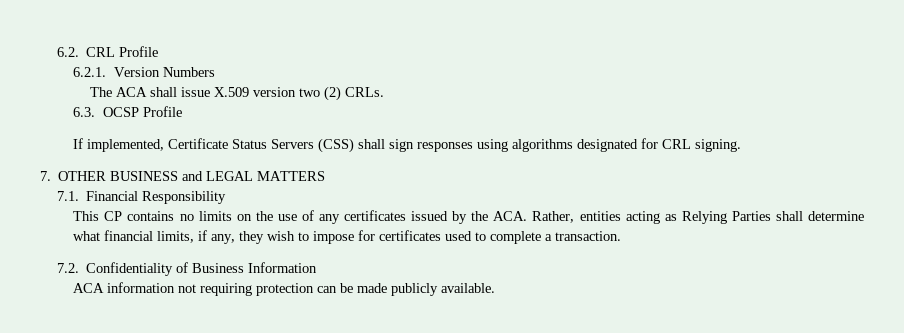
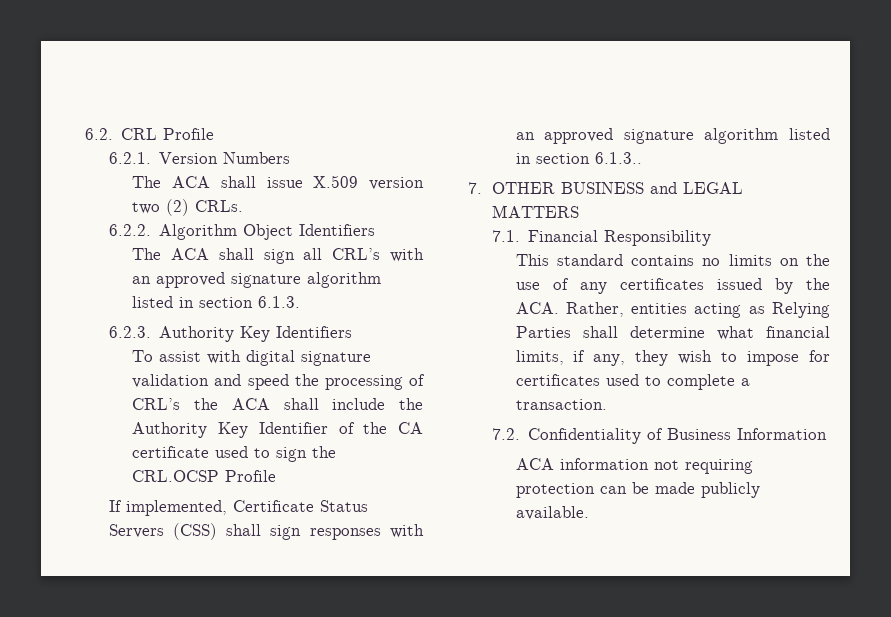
- 6.3. OCSP Profile
+ 6.2.2. Algorithm Object Identifiers
+ The ACA shall sign all CRL’s with an approved signature algorithm listed in section 6.1.3.
+ 6.2.3. Authority Key Identifiers
+ To assist with digital signature validation and speed the processing of CRL’s the ACA shall include the Authority Key Identifier of the CA certificate used to sign the CRL.OCSP Profile
- If implemented, Certificate Status Servers (CSS) shall sign responses using algorithms designated for CRL signing.
+ If implemented, Certificate Status Servers (CSS) shall sign responses with an approved signature algorithm listed in section 6.1.3..
- This CP contains no limits on the use of any certificates issued by the ACA. Rather, entities acting as Relying Parties shall determine what financial limits, if any, they wish to impose for certificates used to complete a transaction.
+ This standard contains no limits on the use of any certificates issued by the ACA. Rather, entities acting as Relying Parties shall determine what financial limits, if any, they wish to impose for certificates used to complete a transaction.

